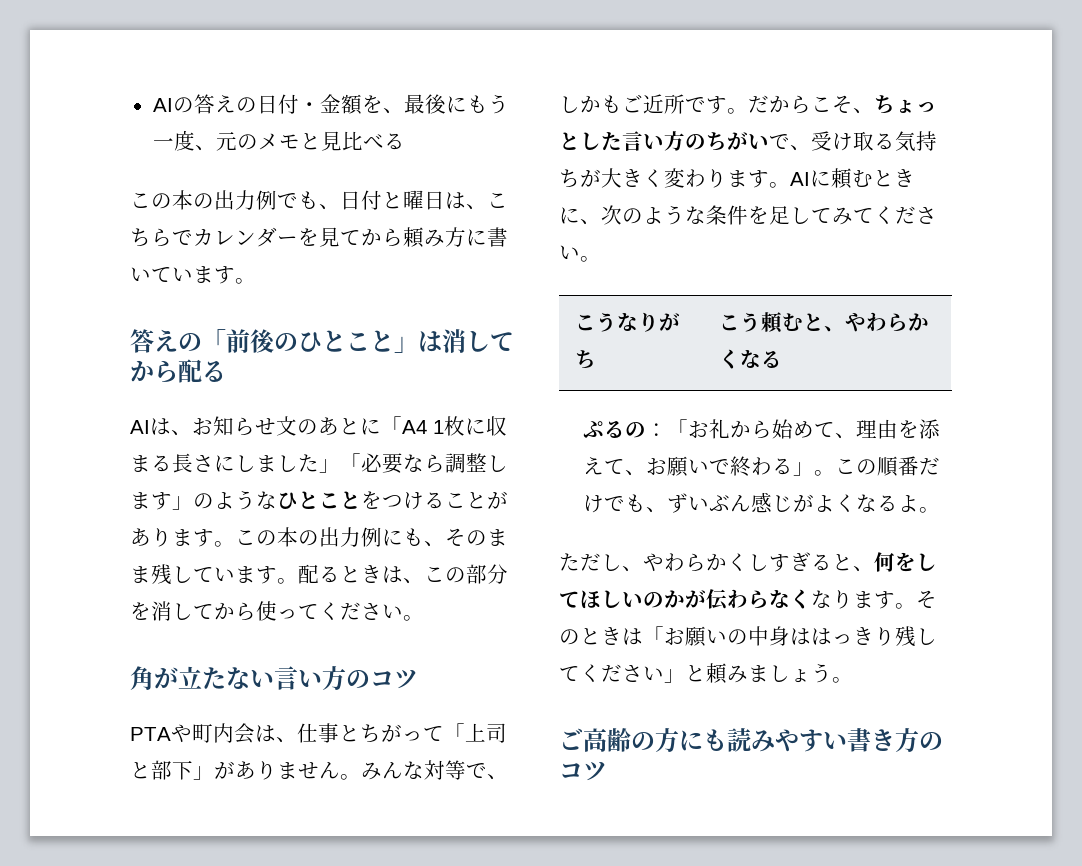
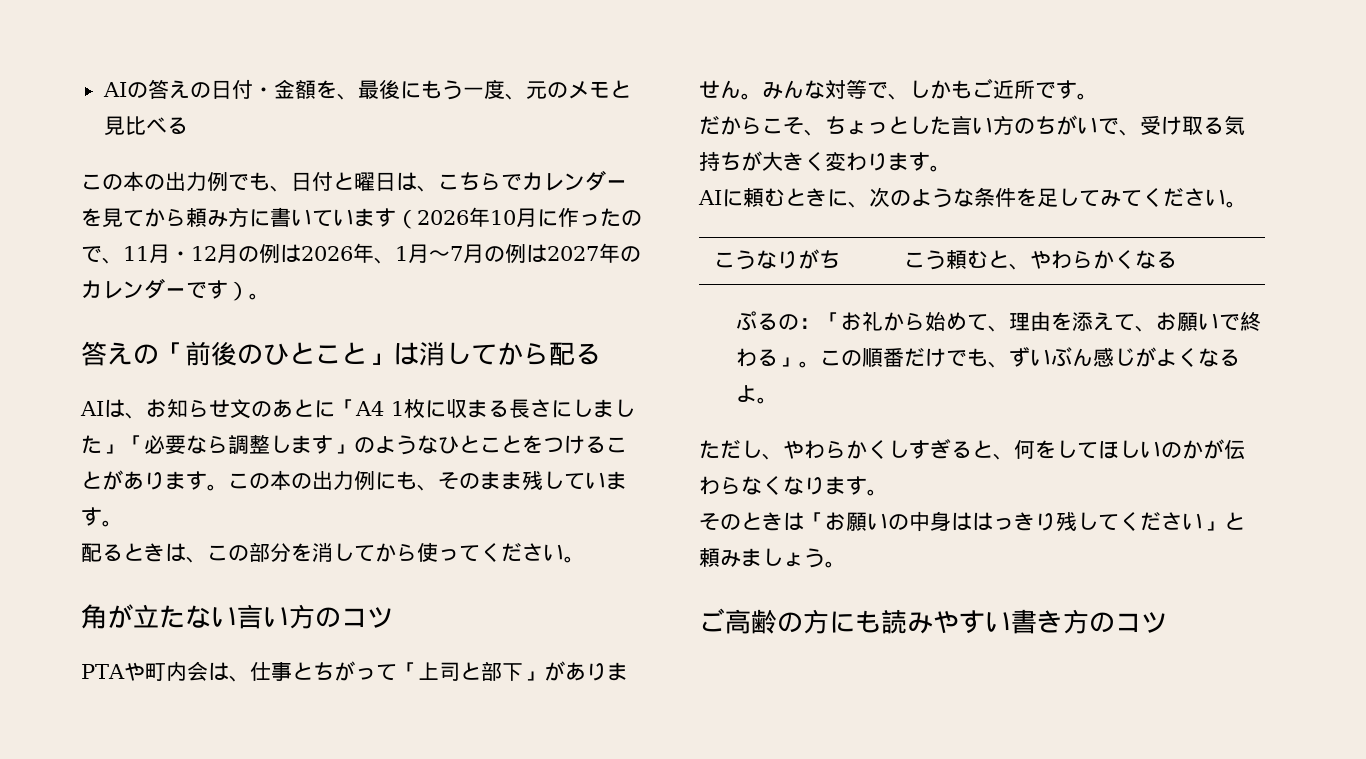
- この本の出力例でも、日付と曜日は、こちらでカレンダーを見てから頼み方に書いています。
+ この本の出力例でも、日付と曜日は、こちらでカレンダーを見てから頼み方に書いています（2026年10月に作ったので、11月・12月の例は2026年、1月〜7月の例は2027年のカレンダーです）。
- この本の出力例にも、そのまま残しています。配るときは、この部分を消してから使ってください。
+ この本の出力例にも、そのまま残しています。
+ 配るときは、この部分を消してから使ってください。
- みんな対等で、しかもご近所です。だからこそ、ちょっとした言い方のちがいで、受け取る気持ちが大きく変わります。AIに頼むときに、次のような条件を足してみてください。
+ みんな対等で、しかもご近所です。
+ だからこそ、ちょっとした言い方のちがいで、受け取る気持ちが大きく変わります。
+ AIに頼むときに、次のような条件を足してみてください。
- ただし、やわらかくしすぎると、何をしてほしいのかが伝わらなくなります。そのときは「お願いの中身ははっきり残してください」と頼みましょう。
+ ただし、やわらかくしすぎると、何をしてほしいのかが伝わらなくなります。
+ そのときは「お願いの中身ははっきり残してください」と頼みましょう。

